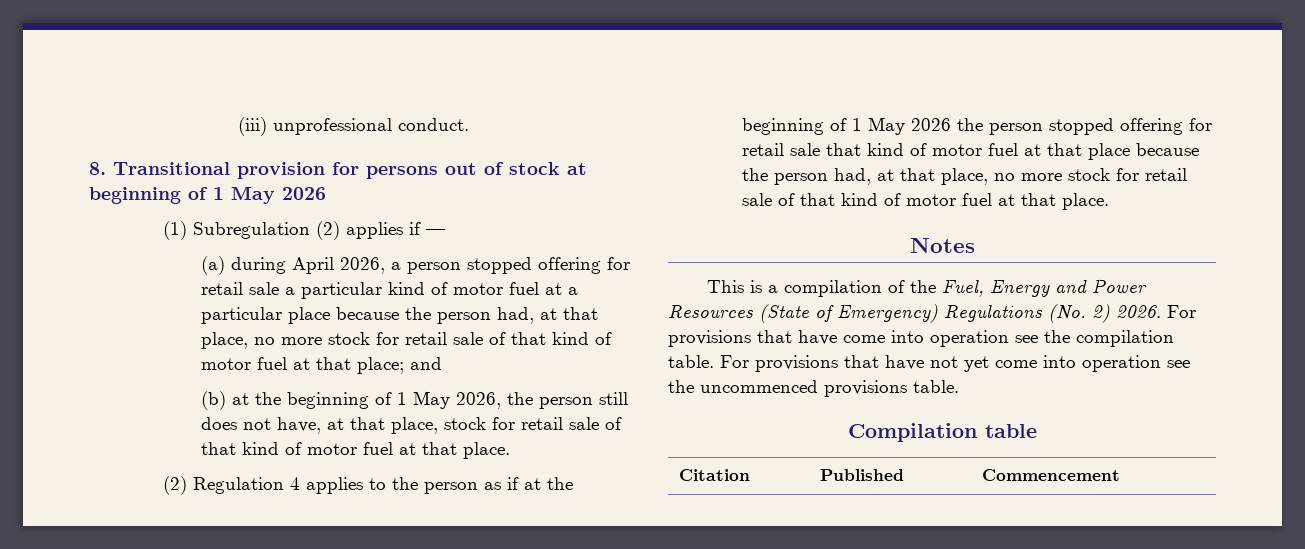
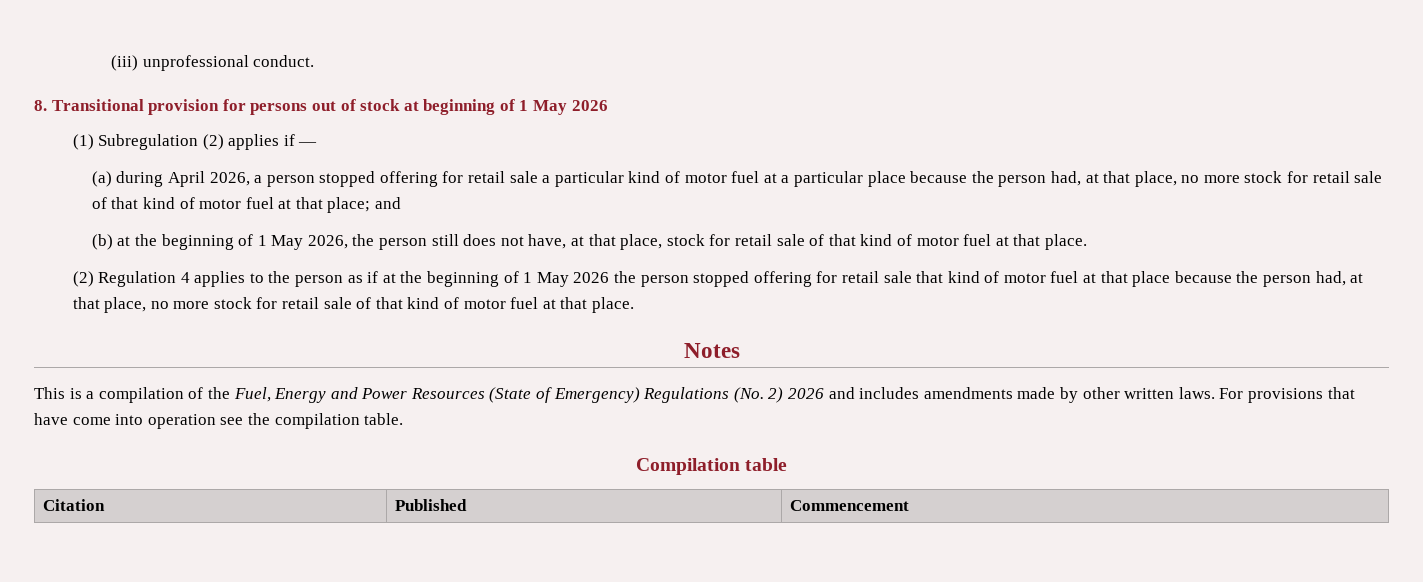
- This is a compilation of the Fuel, Energy and Power Resources (State of Emergency) Regulations (No. 2) 2026.
+ This is a compilation of the Fuel, Energy and Power Resources (State of Emergency) Regulations (No. 2) 2026 and includes amendments made by other written laws.
- For provisions that have not yet come into operation see the uncommenced provisions table.

